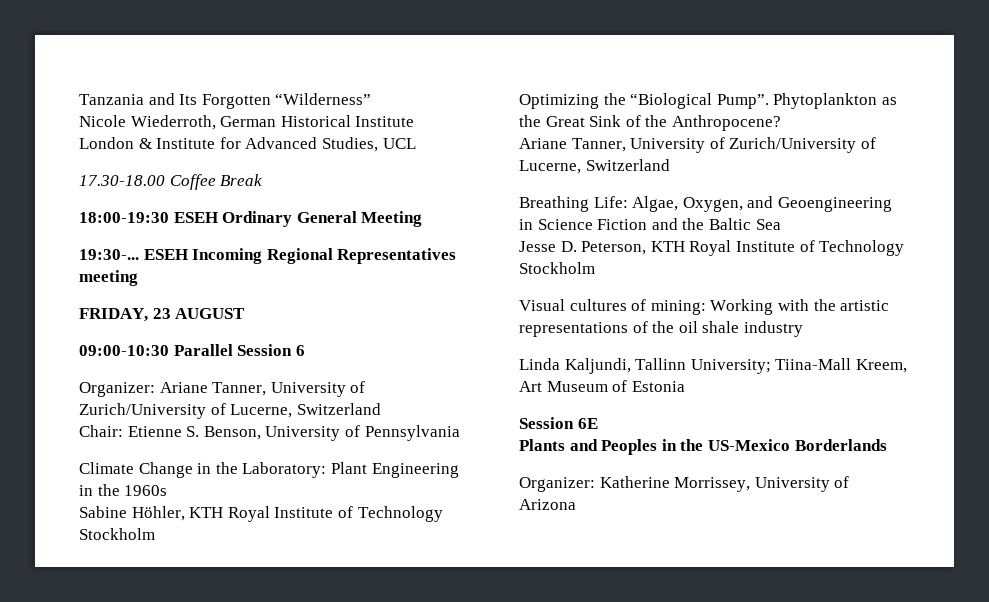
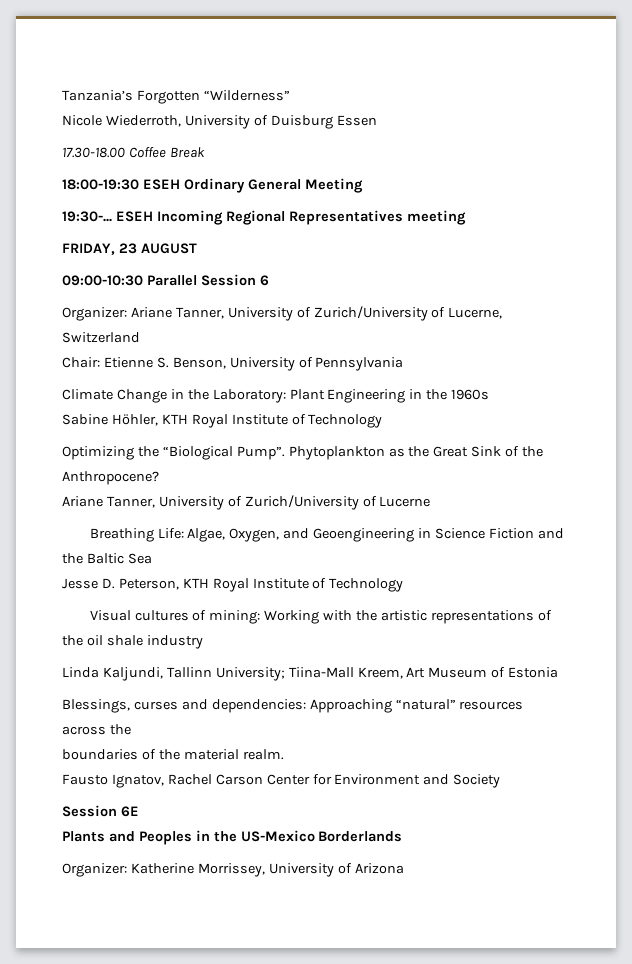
- Tanzania and Its Forgotten “Wilderness”
+ Tanzania’s Forgotten “Wilderness”
- Nicole Wiederroth, German Historical Institute London & Institute for Advanced Studies, UCL
+ Nicole Wiederroth, University of Duisburg Essen
- Sabine Höhler, KTH Royal Institute of Technology Stockholm
+ Sabine Höhler, KTH Royal Institute of Technology
  Phytoplankton as the Great Sink of the Anthropocene?
- Ariane Tanner, University of Zurich/University of Lucerne, Switzerland
+ Ariane Tanner, University of Zurich/University of Lucerne
- Jesse D. Peterson, KTH Royal Institute of Technology Stockholm
+ Jesse D. Peterson, KTH Royal Institute of Technology
+ Blessings, curses and dependencies: Approaching “natural” resources across the
+ boundaries of the material realm.
+ Fausto Ignatov, Rachel Carson Center for Environment and Society

